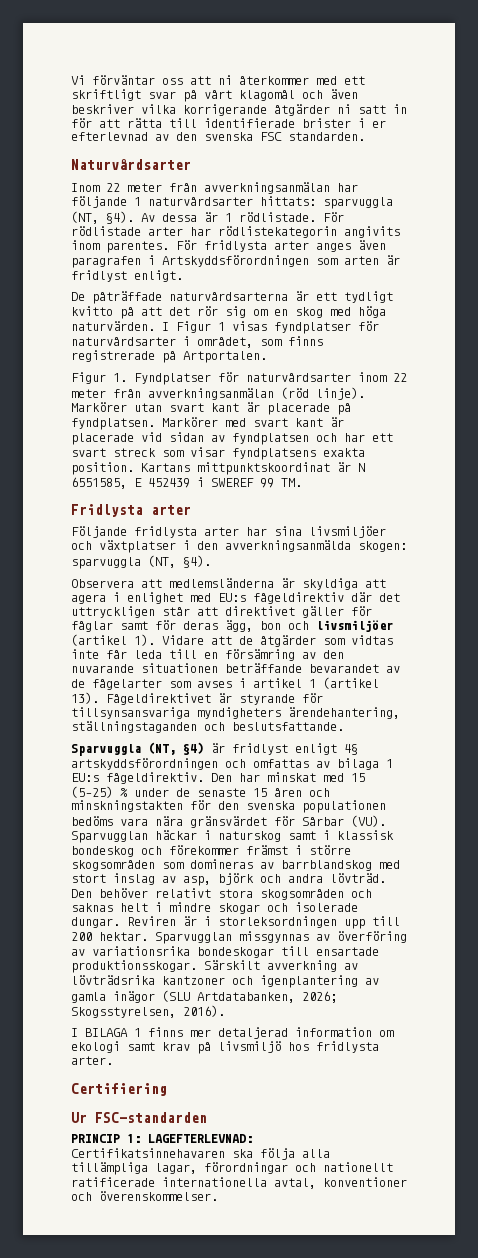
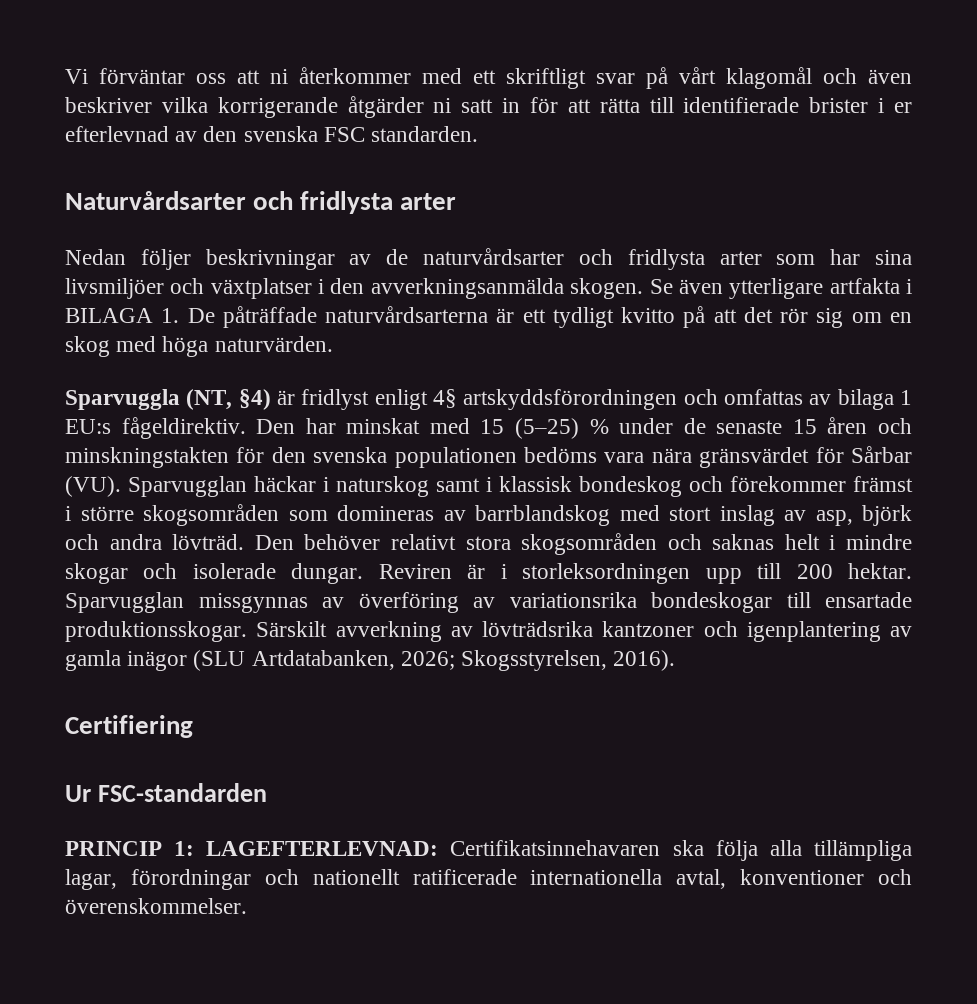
- Naturvårdsarter
- Inom 22 meter från avverkningsanmälan har följande 1 naturvårdsarter hittats: sparvuggla (NT, §4). Av dessa är 1 rödlistade. För rödlistade arter har rödlistekategorin angivits inom parentes. För fridlysta arter anges även paragrafen i Artskyddsförordningen som arten är fridlyst enligt.
- De påträffade naturvårdsarterna är ett tydligt kvitto på att det rör sig om en skog med höga naturvärden. I Figur 1 visas fyndplatser för naturvårdsarter i området, som finns registrerade på Artportalen.
- Figur 1. Fyndplatser för naturvårdsarter inom 22 meter från avverkningsanmälan (röd linje). Markörer utan svart kant är placerade på fyndplatsen. Markörer med svart kant är placerade vid sidan av fyndplatsen och har ett svart streck som visar fyndplatsens exakta position. Kartans mittpunktskoordinat är N 6551585, E 452439 i SWEREF 99 TM.
- Fridlysta arter
- Följande fridlysta arter har sina livsmiljöer och växtplatser i den avverkningsanmälda skogen: sparvuggla (NT, §4).
- Observera att medlemsländerna är skyldiga att agera i enlighet med EU:s fågeldirektiv där det uttryckligen står att direktivet gäller för fåglar samt för deras ägg, bon och livsmiljöer (artikel 1). Vidare att de åtgärder som vidtas inte får leda till en försämring av den nuvarande situationen beträffande bevarandet av de fågelarter som avses i artikel 1 (artikel 13). Fågeldirektivet är styrande för tillsynsansvariga myndigheters ärendehantering, ställningstaganden och beslutsfattande.
+ Naturvårdsarter och fridlysta arter
+ Nedan följer beskrivningar av de naturvårdsarter och fridlysta arter som har sina livsmiljöer och växtplatser i den avverkningsanmälda skogen. Se även ytterligare artfakta i BILAGA 1. De påträffade naturvårdsarterna är ett tydligt kvitto på att det rör sig om en skog med höga naturvärden.
- I BILAGA 1 finns mer detaljerad information om ekologi samt krav på livsmiljö hos fridlysta arter.

